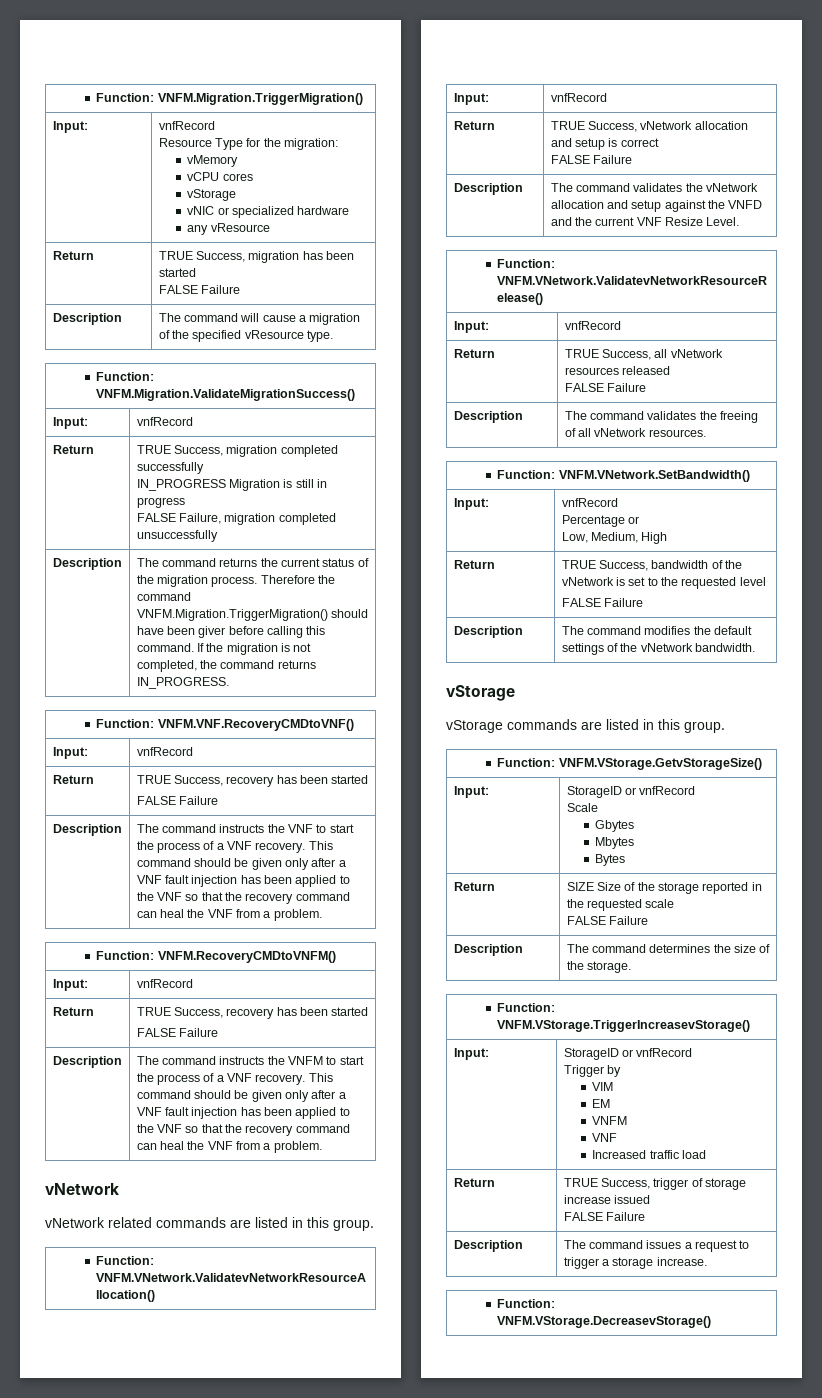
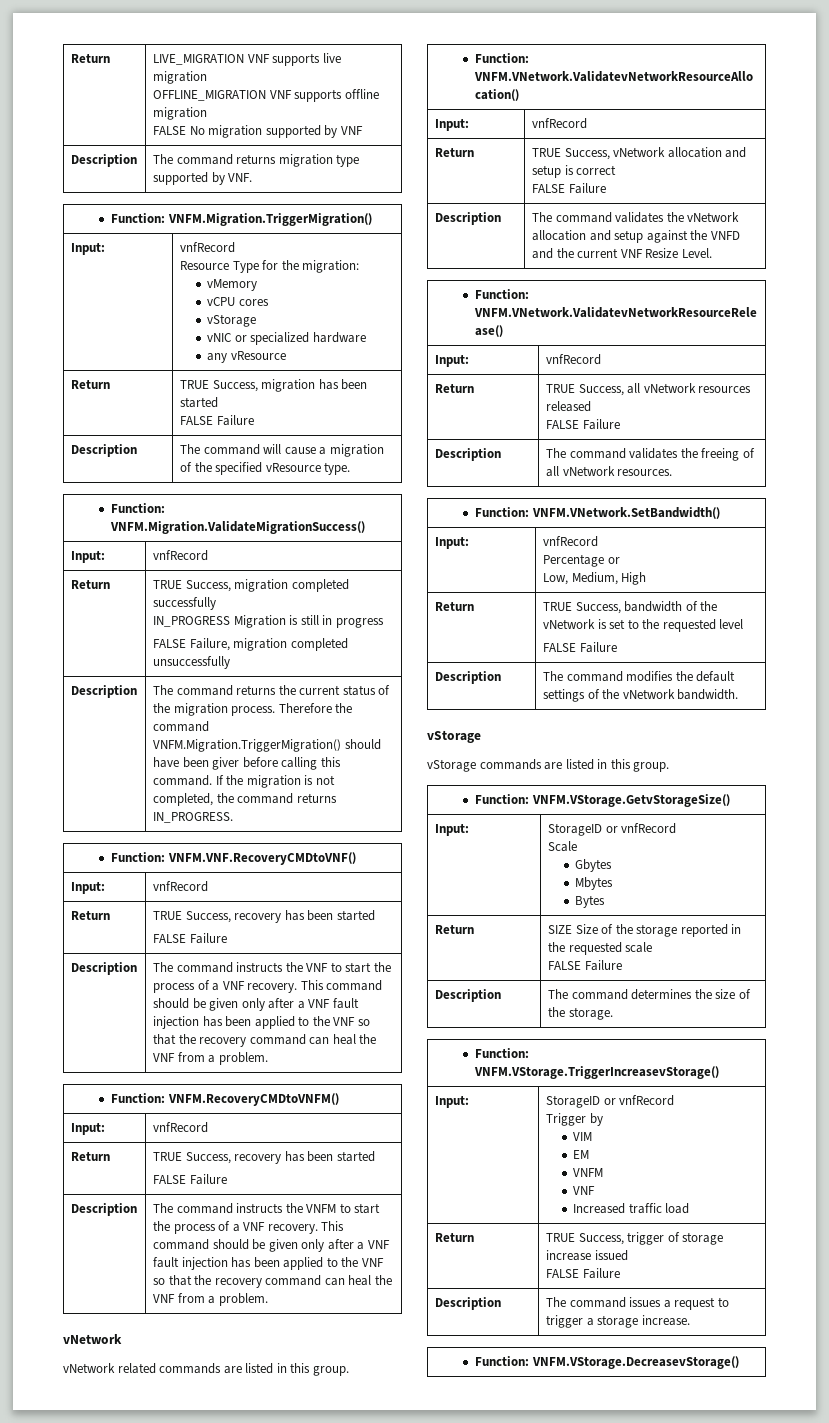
+ Return | LIVE_MIGRATION VNF supports live migration
+ OFFLINE_MIGRATION VNF supports offline migration
+ FALSE No migration supported by VNF
+ Description | The command returns migration type supported by VNF.

